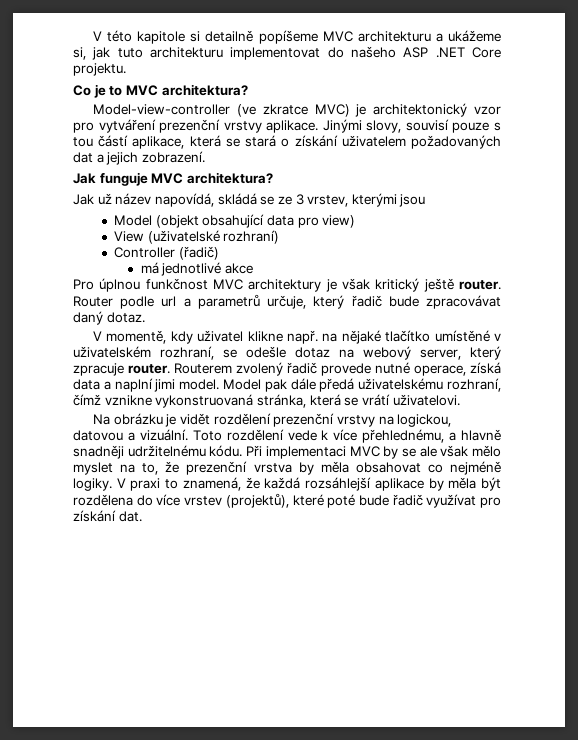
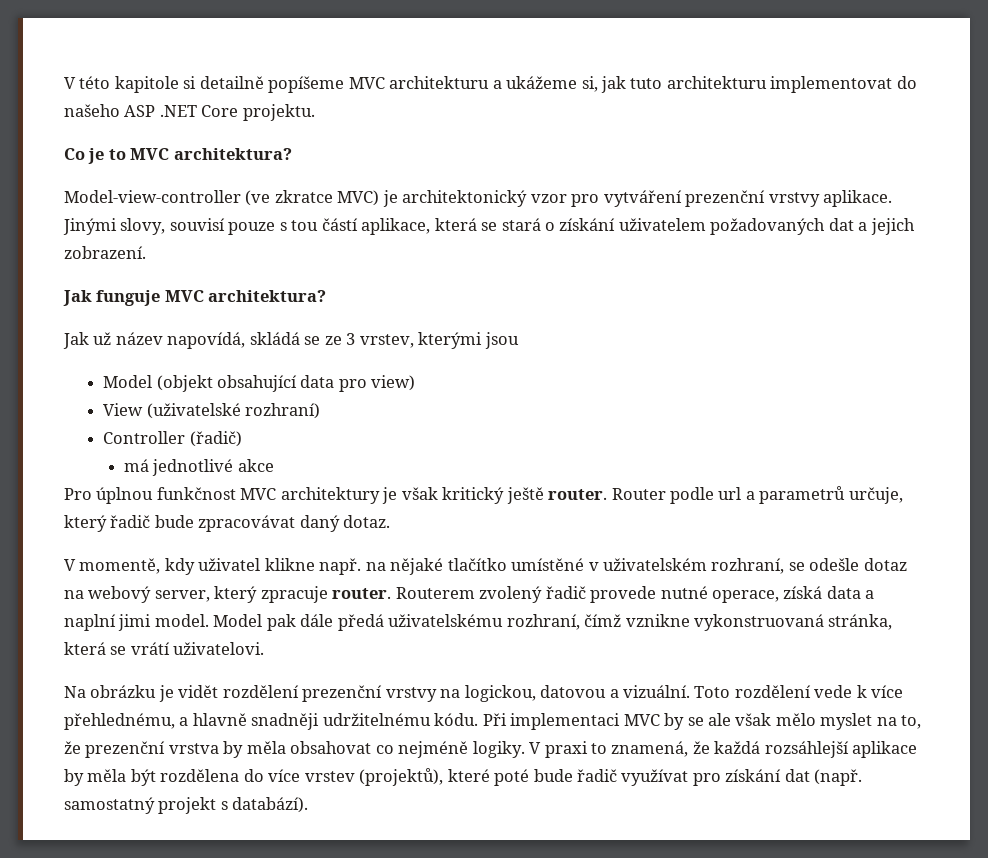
- V praxi to znamená, že každá rozsáhlejší aplikace by měla být rozdělena do více vrstev (projektů), které poté bude řadič využívat pro získání dat.
+ V praxi to znamená, že každá rozsáhlejší aplikace by měla být rozdělena do více vrstev (projektů), které poté bude řadič využívat pro získání dat (např. samostatný projekt s databází).

